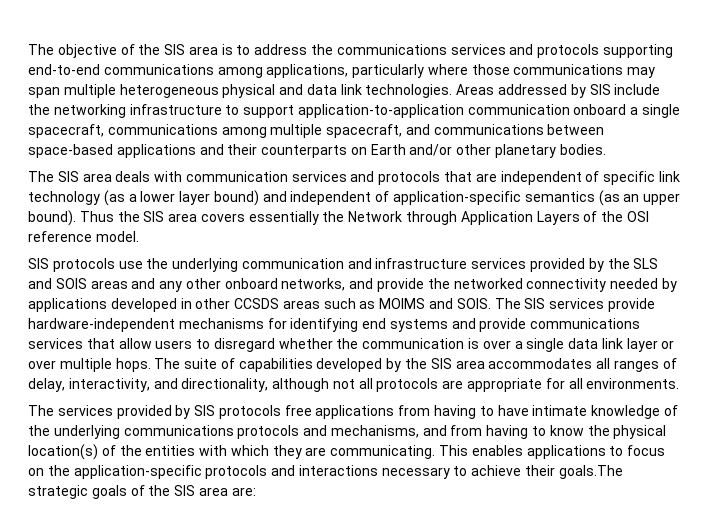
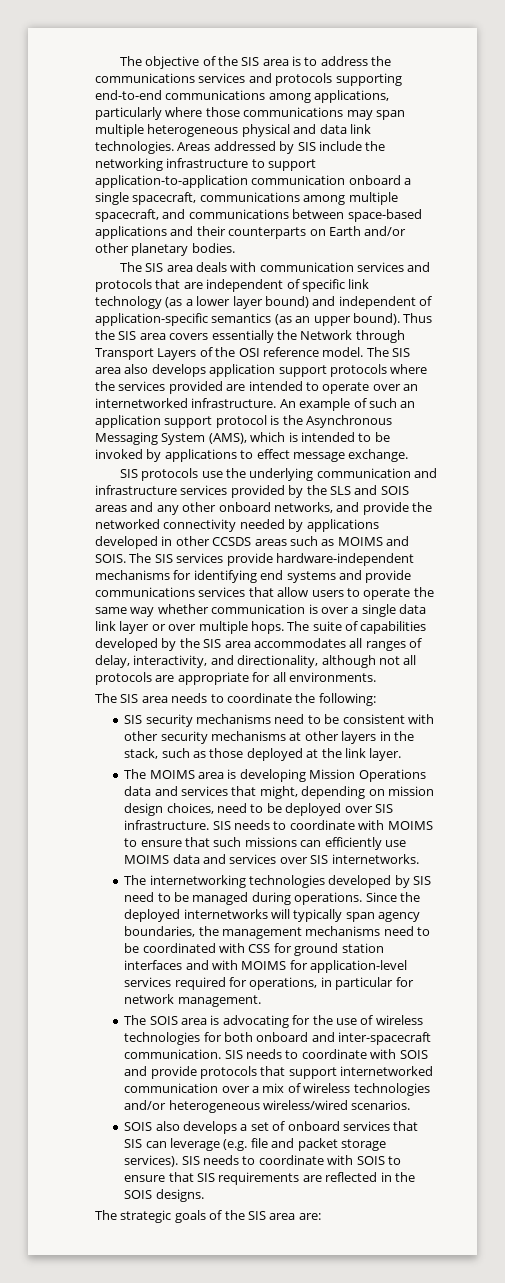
- Thus the SIS area covers essentially the Network through Application Layers of the OSI reference model.
+ Thus the SIS area covers essentially the Network through Transport Layers of the OSI reference model. The SIS area also develops application support protocols where the services provided are intended to operate over an internetworked infrastructure. An example of such an application support protocol is the Asynchronous Messaging System (AMS), which is intended to be invoked by applications to effect message exchange.
- The SIS services provide hardware-independent mechanisms for identifying end systems and provide communications services that allow users to disregard whether the communication is over a single data link layer or over multiple hops.
+ The SIS services provide hardware-independent mechanisms for identifying end systems and provide communications services that allow users to operate the same way whether communication is over a single data link layer or over multiple hops.
- The services provided by SIS protocols free applications from having to have intimate knowledge of the underlying communications protocols and mechanisms, and from having to know the physical location(s) of the entities with which they are communicating. This enables applications to focus on the application-specific protocols and interactions necessary to achieve their goals.The strategic goals of the SIS area are:
+ The SIS area needs to coordinate the following:
+ SIS security mechanisms need to be consistent with other security mechanisms at other layers in the stack, such as those deployed at the link layer.
+ The MOIMS area is developing Mission Operations data and services that might, depending on mission design choices, need to be deployed over SIS infrastructure. SIS needs to coordinate with MOIMS to ensure that such missions can efficiently use MOIMS data and services over SIS internetworks.
+ The internetworking technologies developed by SIS need to be managed during operations. Since the deployed internetworks will typically span agency boundaries, the management mechanisms need to be coordinated with CSS for ground station interfaces and with MOIMS for application-level services required for operations, in particular for network management.
+ The SOIS area is advocating for the use of wireless technologies for both onboard and inter-spacecraft communication. SIS needs to coordinate with SOIS and provide protocols that support internetworked communication over a mix of wireless technologies and/or heterogeneous wireless/wired scenarios.
+ SOIS also develops a set of onboard services that SIS can leverage (e.g. file and packet storage services). SIS needs to coordinate with SOIS to ensure that SIS requirements are reflected in the SOIS designs.
+ The strategic goals of the SIS area are:

